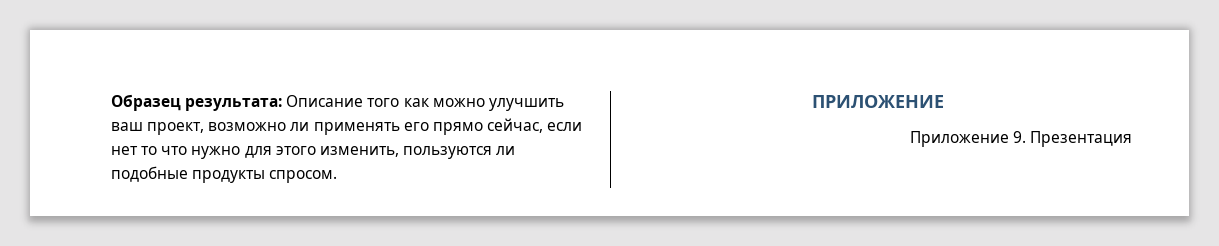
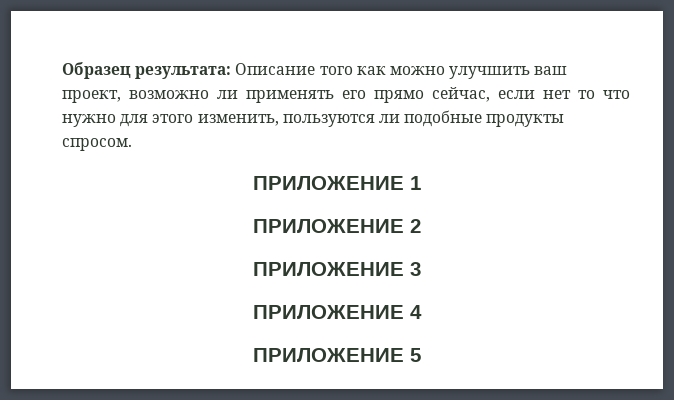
- ПРИЛОЖЕНИЕ
- Приложение 9. Презентация
+ ПРИЛОЖЕНИЕ 1
+ ПРИЛОЖЕНИЕ 2
+ ПРИЛОЖЕНИЕ 3
+ ПРИЛОЖЕНИЕ 4
+ ПРИЛОЖЕНИЕ 5

